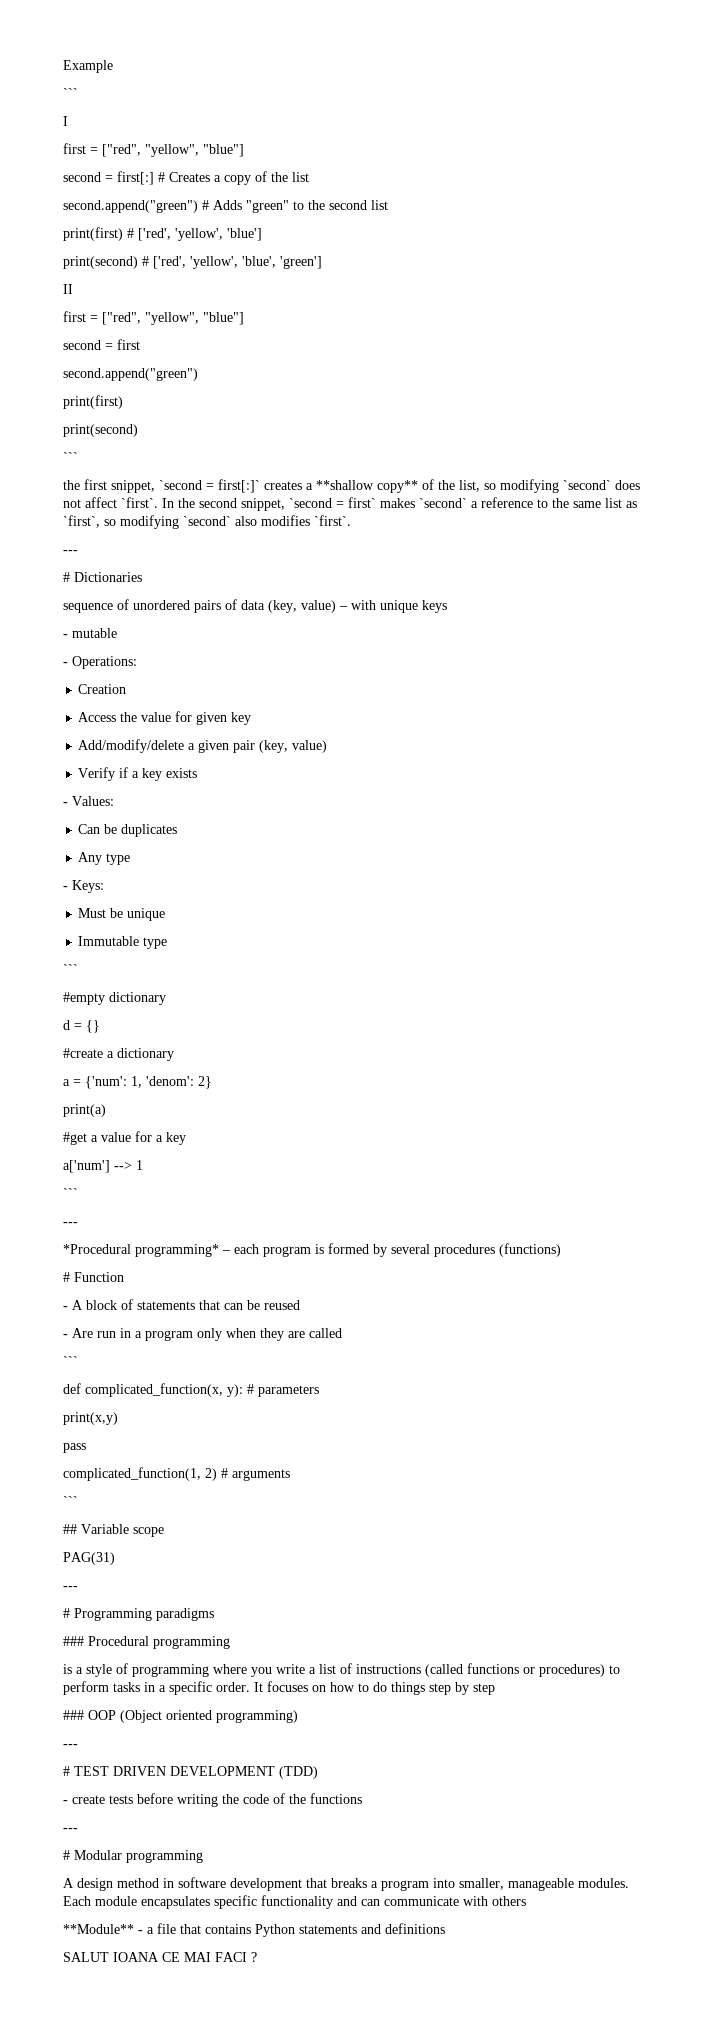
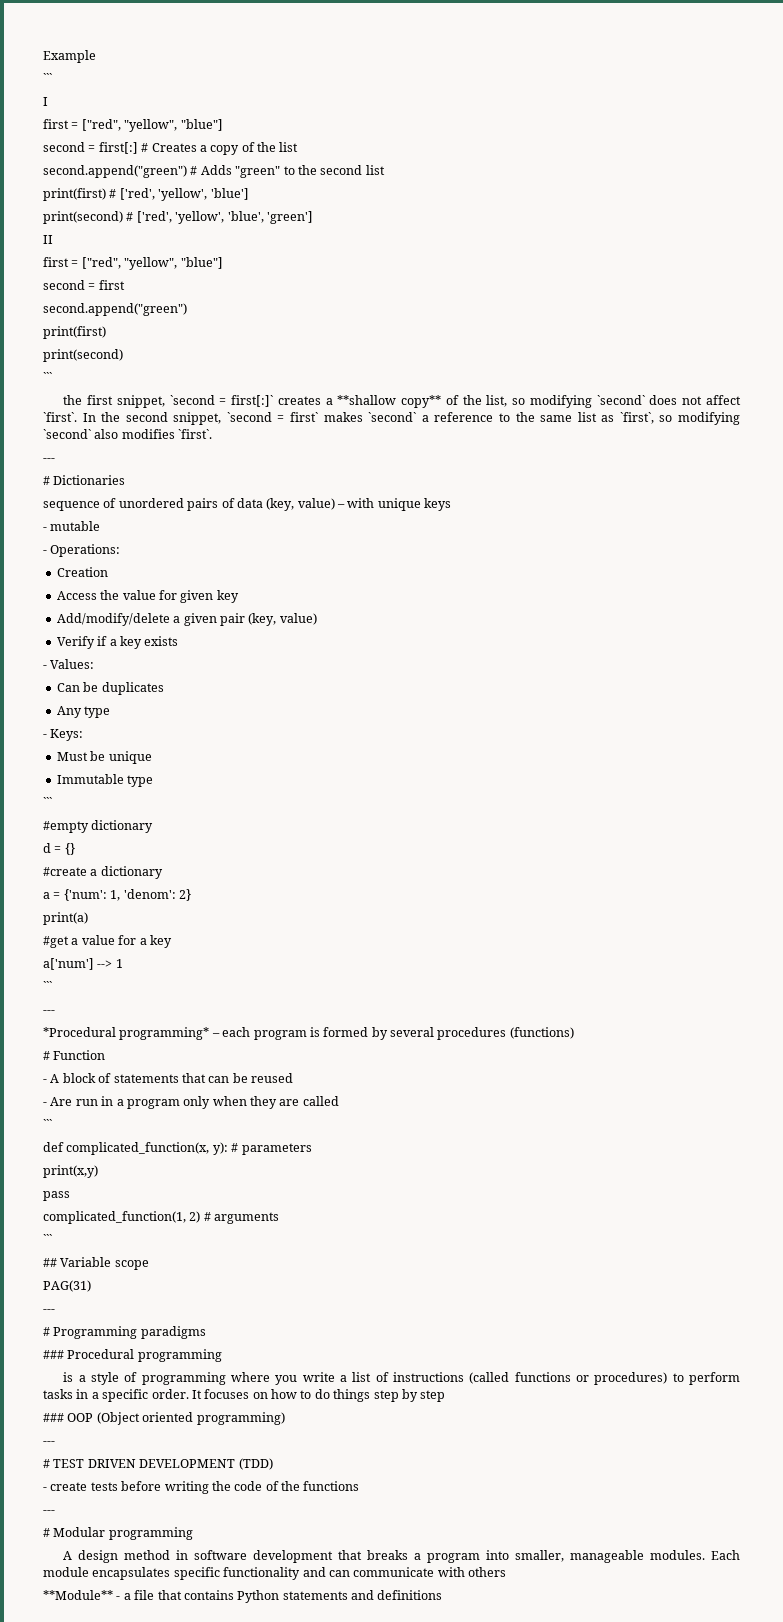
- SALUT IOANA CE MAI FACI ?

